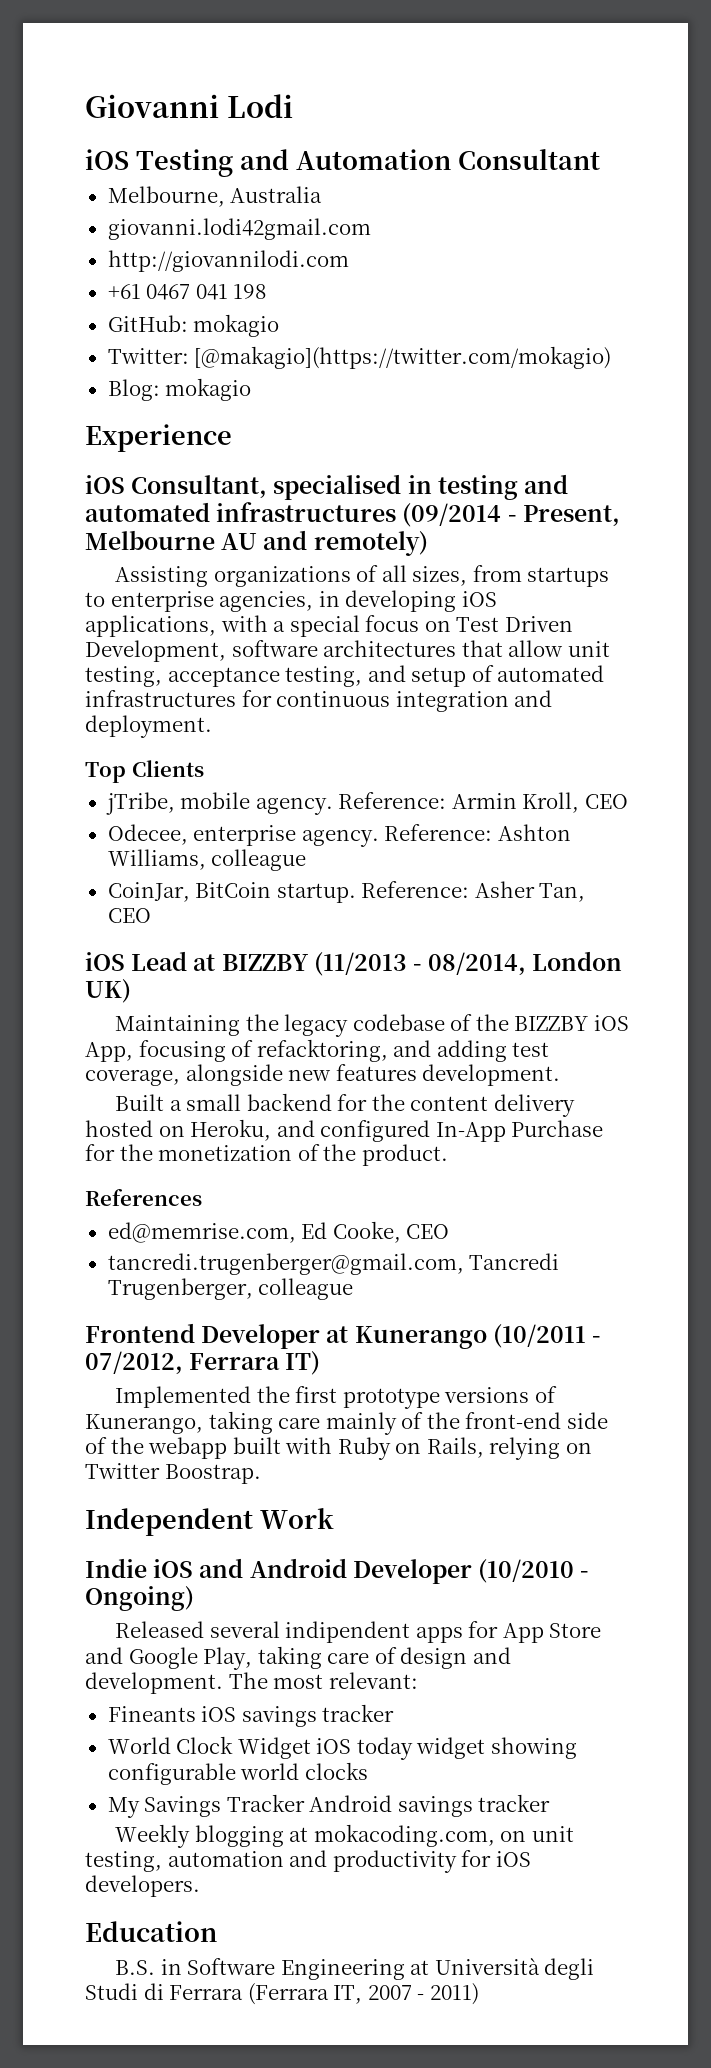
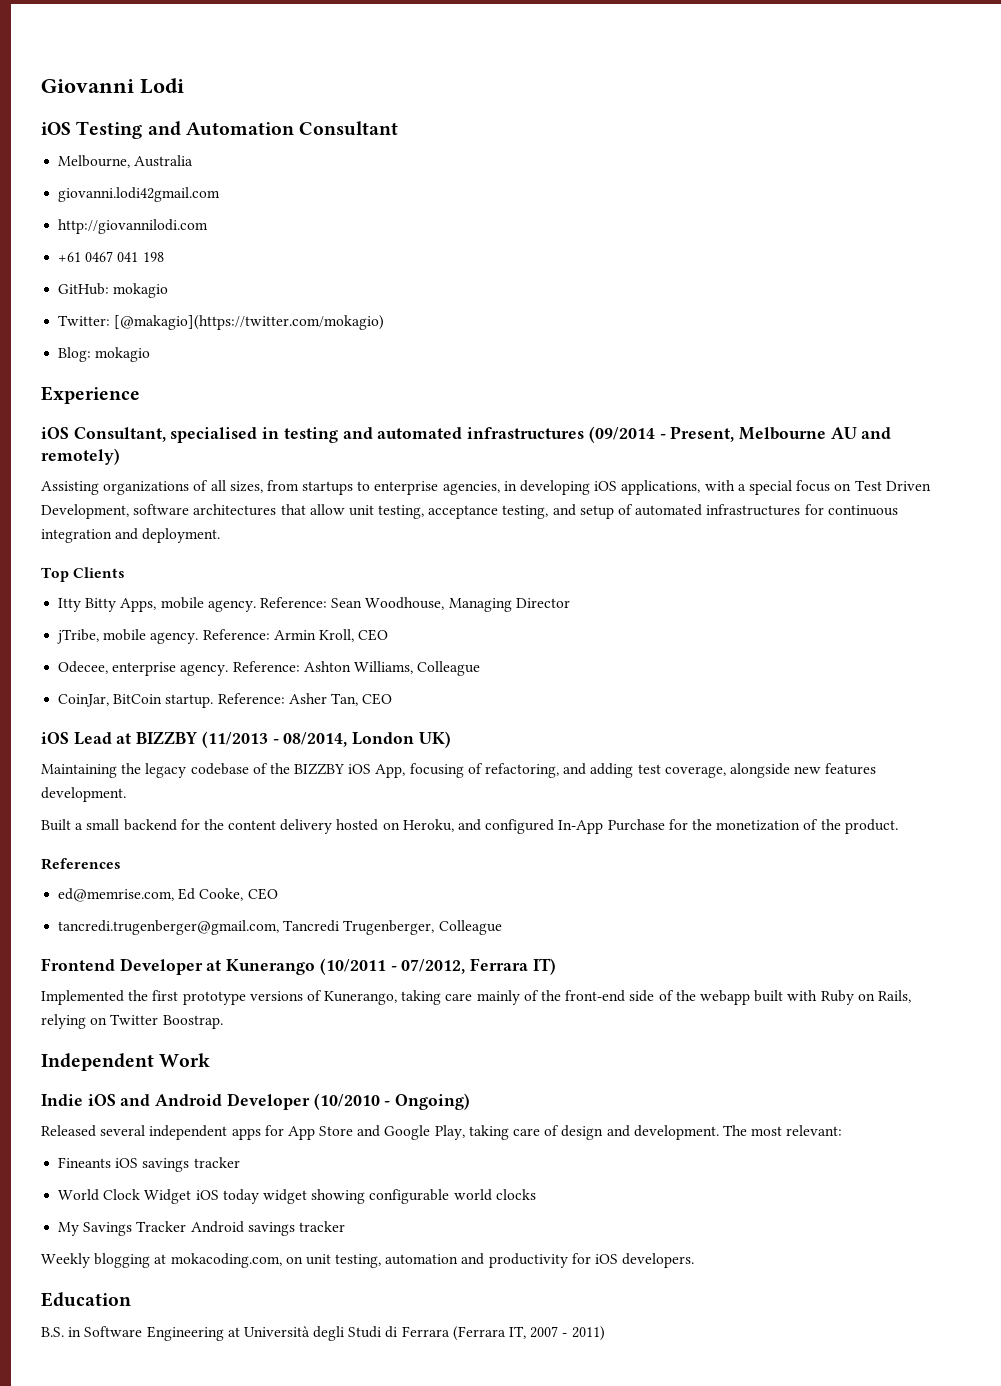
+ Itty Bitty Apps, mobile agency. Reference: Sean Woodhouse, Managing Director
- Reference: Ashton Williams, colleague
+ Reference: Ashton Williams, Colleague
- Maintaining the legacy codebase of the BIZZBY iOS App, focusing of refacktoring, and adding test coverage, alongside new features development.
+ Maintaining the legacy codebase of the BIZZBY iOS App, focusing of refactoring, and adding test coverage, alongside new features development.
- tancredi.trugenberger@gmail.com, Tancredi Trugenberger, colleague
+ tancredi.trugenberger@gmail.com, Tancredi Trugenberger, Colleague
- Released several indipendent apps for App Store and Google Play, taking care of design and development.
+ Released several independent apps for App Store and Google Play, taking care of design and development.

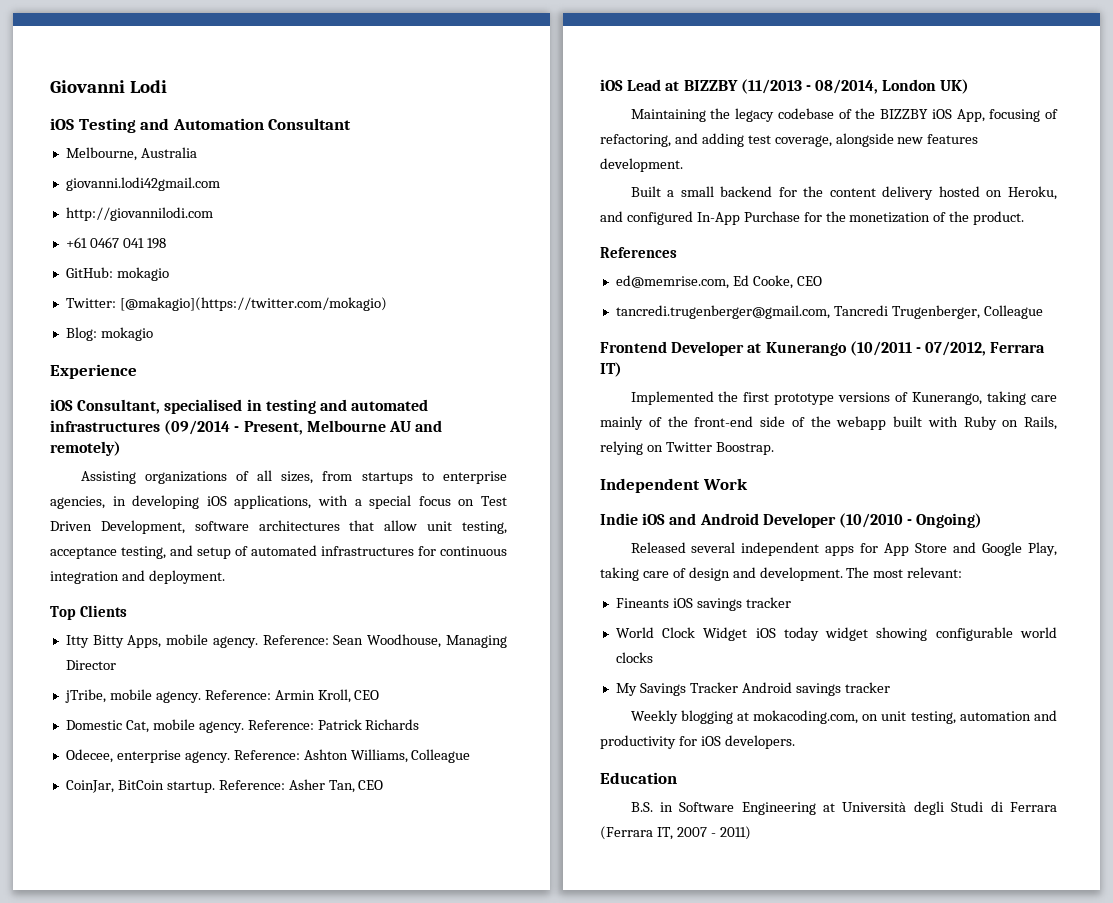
+ Domestic Cat, mobile agency. Reference: Patrick Richards

